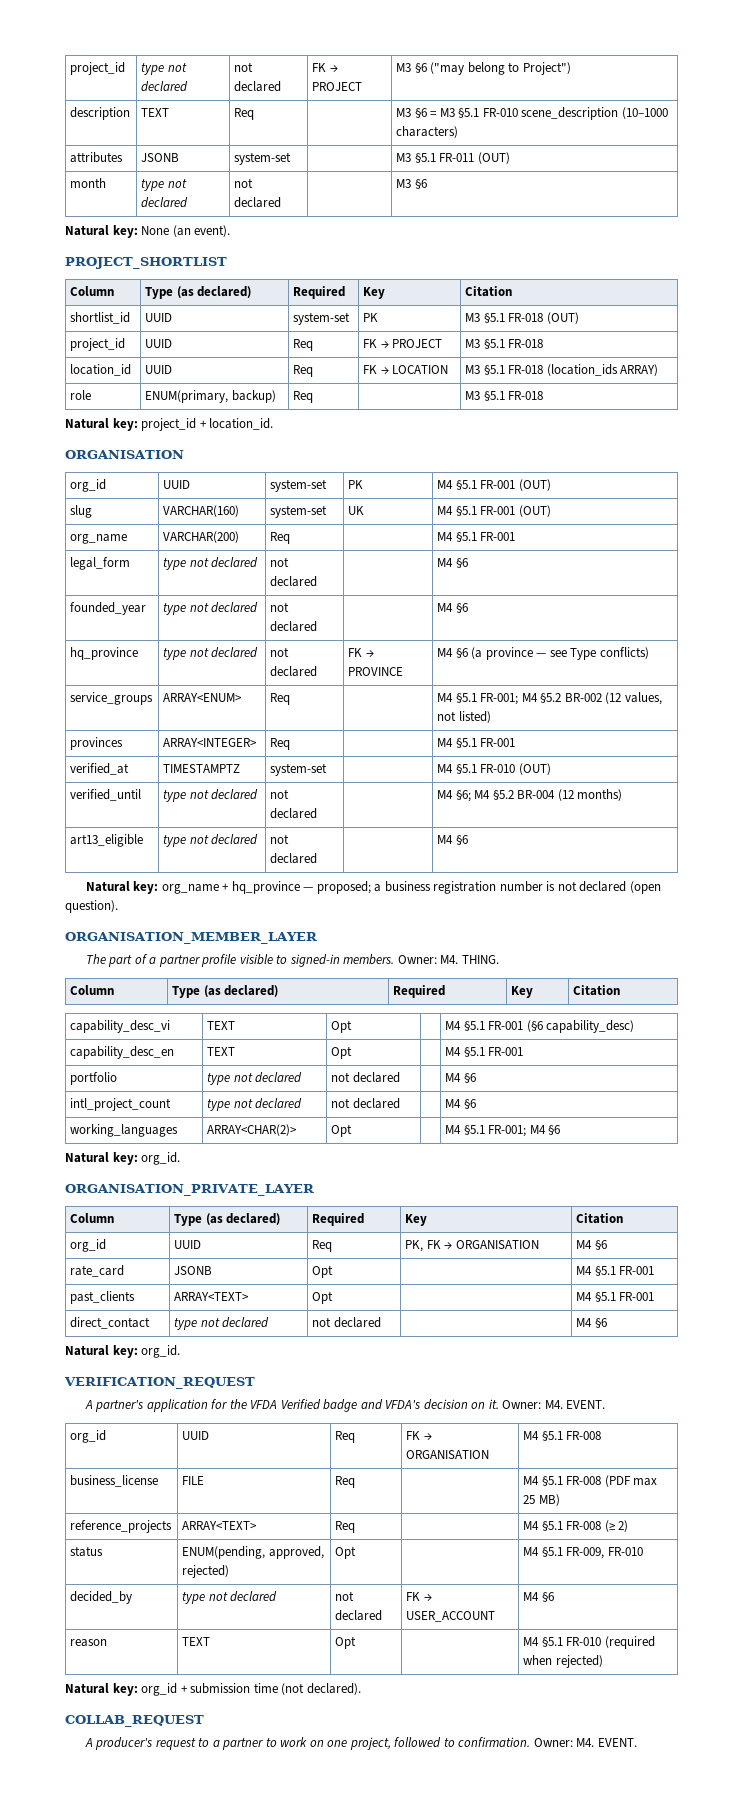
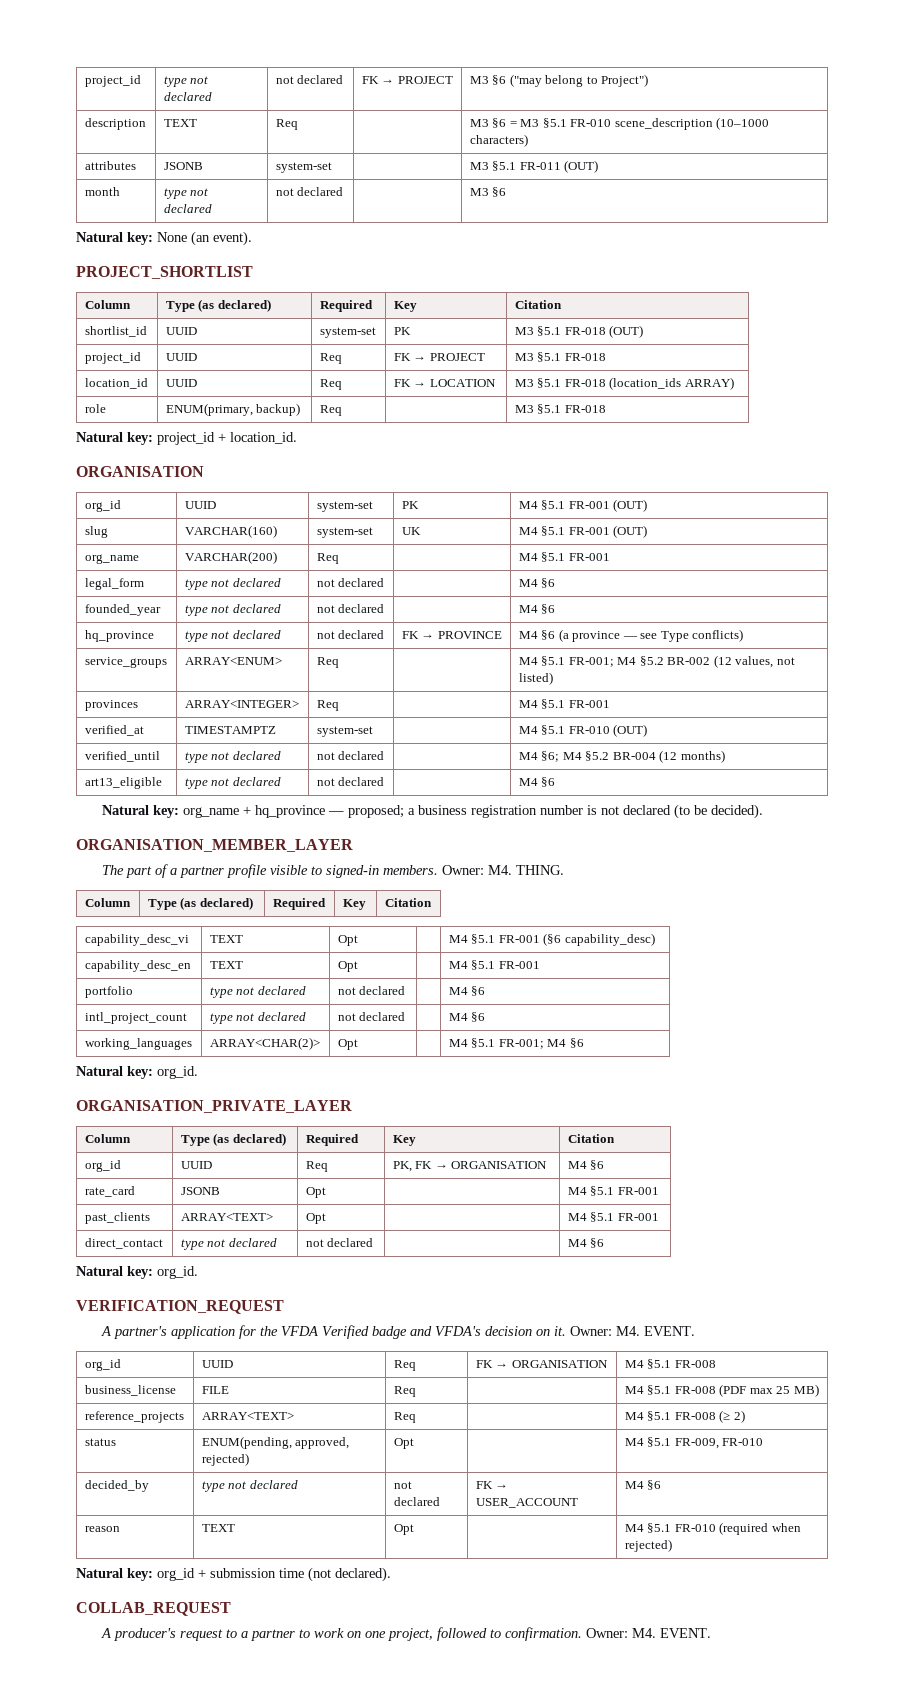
- Natural key: org_name + hq_province — proposed; a business registration number is not declared (open question).
+ Natural key: org_name + hq_province — proposed; a business registration number is not declared (to be decided).

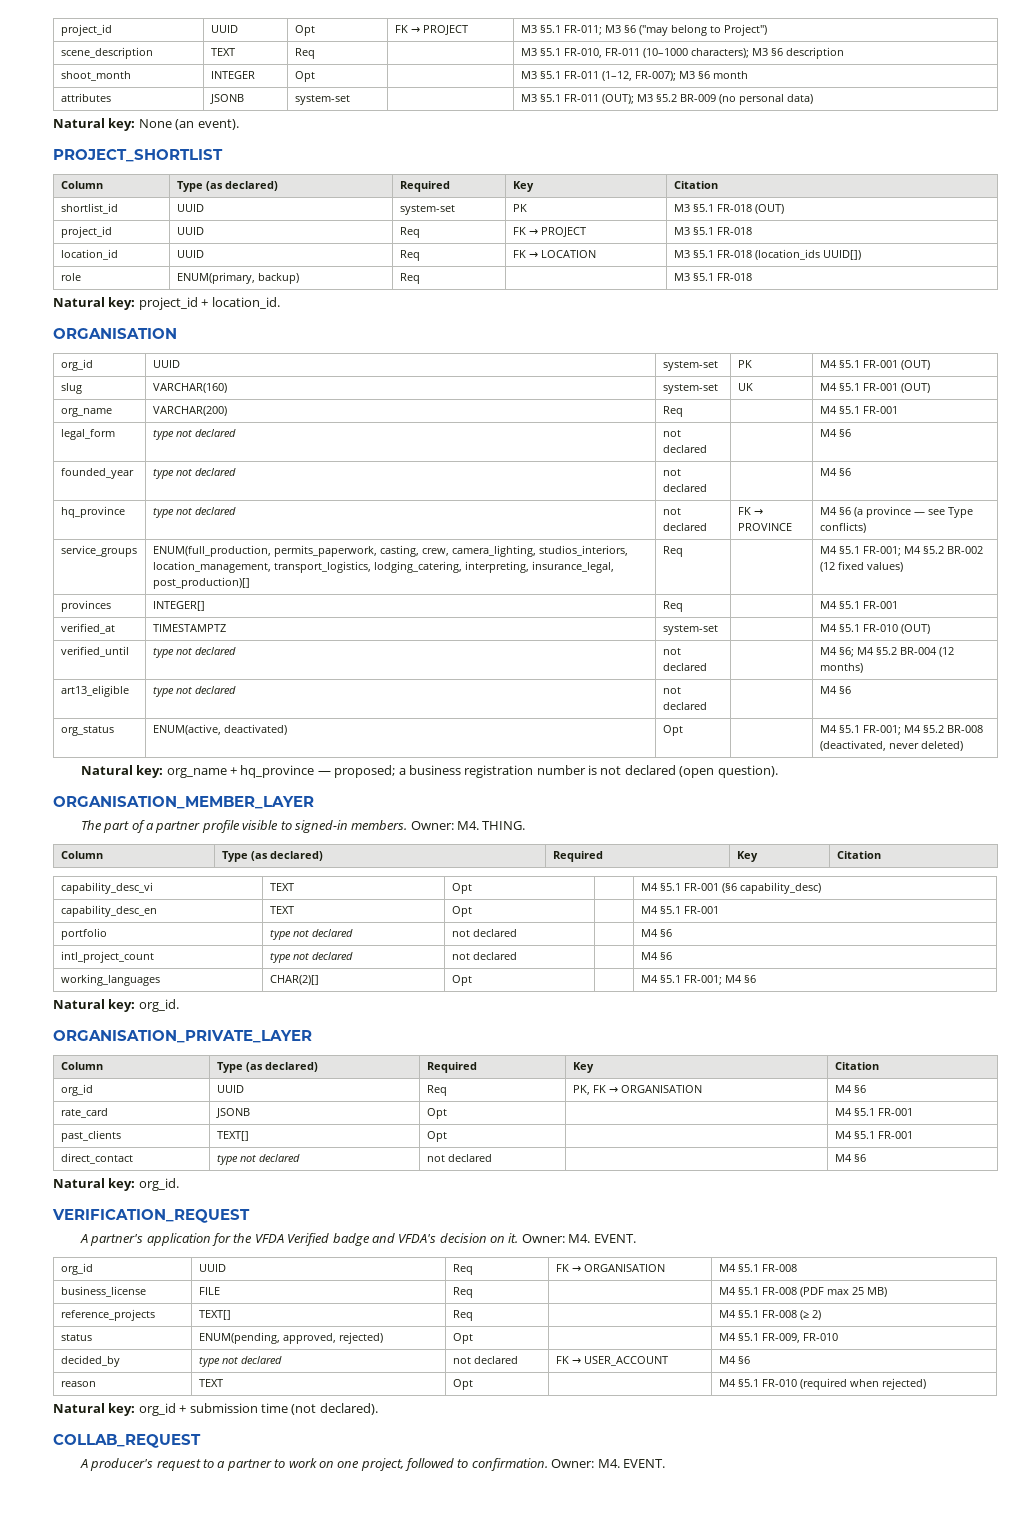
- project_id | type not declared | not declared | FK → PROJECT | M3 §6 ("may belong to Project")
+ project_id | UUID | Opt | FK → PROJECT | M3 §5.1 FR-011; M3 §6 ("may belong to Project")
- description | TEXT | Req | | M3 §6 = M3 §5.1 FR-010 scene_description (10–1000 characters)
+ scene_description | TEXT | Req | | M3 §5.1 FR-010, FR-011 (10–1000 characters); M3 §6 description
+ shoot_month | INTEGER | Opt | | M3 §5.1 FR-011 (1–12, FR-007); M3 §6 month
- attributes | JSONB | system-set | | M3 §5.1 FR-011 (OUT)
- month | type not declared | not declared | | M3 §6
+ attributes | JSONB | system-set | | M3 §5.1 FR-011 (OUT); M3 §5.2 BR-009 (no personal data)
- location_id | UUID | Req | FK → LOCATION | M3 §5.1 FR-018 (location_ids ARRAY)
+ location_id | UUID | Req | FK → LOCATION | M3 §5.1 FR-018 (location_ids UUID[])
- service_groups | ARRAY<ENUM> | Req | | M4 §5.1 FR-001; M4 §5.2 BR-002 (12 values, not listed)
+ service_groups | ENUM(full_production, permits_paperwork, casting, crew, camera_lighting, studios_interiors, location_management, transport_logistics, lodging_catering, interpreting, insurance_legal, post_production)[] | Req | | M4 §5.1 FR-001; M4 §5.2 BR-002 (12 fixed values)
- provinces | ARRAY<INTEGER> | Req | | M4 §5.1 FR-001
+ provinces | INTEGER[] | Req | | M4 §5.1 FR-001
+ org_status | ENUM(active, deactivated) | Opt | | M4 §5.1 FR-001; M4 §5.2 BR-008 (deactivated, never deleted)
- Natural key: org_name + hq_province — proposed; a business registration number is not declared (to be decided).
+ Natural key: org_name + hq_province — proposed; a business registration number is not declared (open question).
- working_languages | ARRAY<CHAR(2)> | Opt | | M4 §5.1 FR-001; M4 §6
+ working_languages | CHAR(2)[] | Opt | | M4 §5.1 FR-001; M4 §6
- past_clients | ARRAY<TEXT> | Opt | | M4 §5.1 FR-001
+ past_clients | TEXT[] | Opt | | M4 §5.1 FR-001
- reference_projects | ARRAY<TEXT> | Req | | M4 §5.1 FR-008 (≥ 2)
+ reference_projects | TEXT[] | Req | | M4 §5.1 FR-008 (≥ 2)

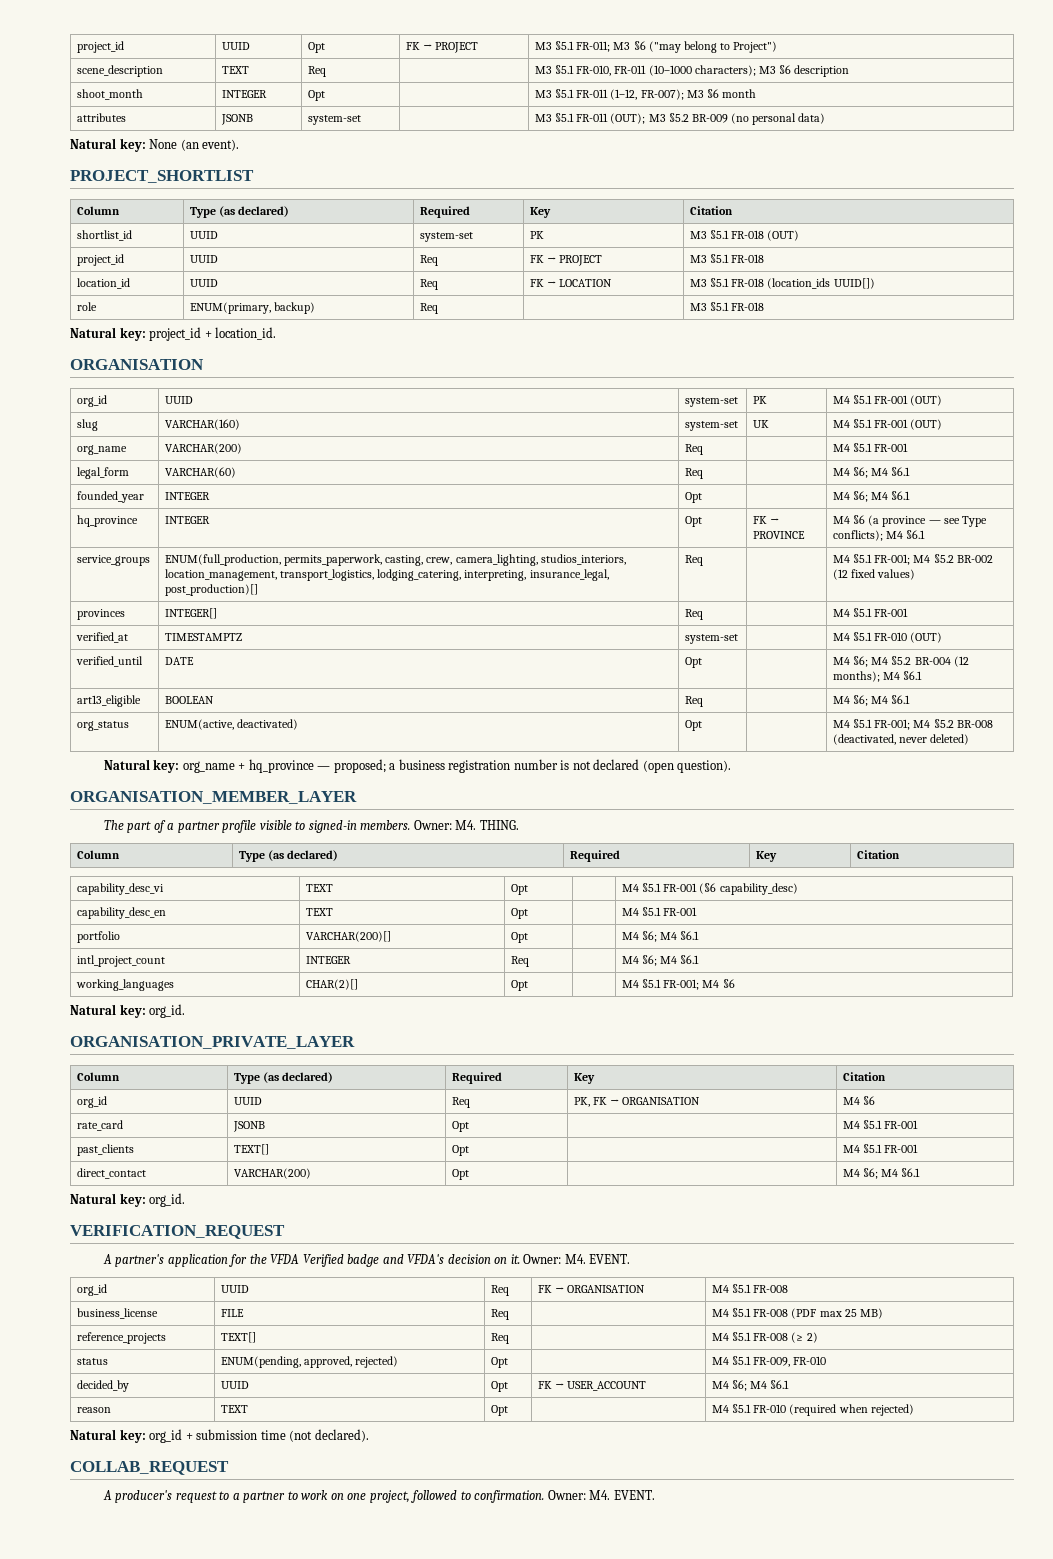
- legal_form | type not declared | not declared | | M4 §6
- founded_year | type not declared | not declared | | M4 §6
- hq_province | type not declared | not declared | FK → PROVINCE | M4 §6 (a province — see Type conflicts)
+ legal_form | VARCHAR(60) | Req | | M4 §6; M4 §6.1
+ founded_year | INTEGER | Opt | | M4 §6; M4 §6.1
+ hq_province | INTEGER | Opt | FK → PROVINCE | M4 §6 (a province — see Type conflicts); M4 §6.1
- verified_until | type not declared | not declared | | M4 §6; M4 §5.2 BR-004 (12 months)
- art13_eligible | type not declared | not declared | | M4 §6
+ verified_until | DATE | Opt | | M4 §6; M4 §5.2 BR-004 (12 months); M4 §6.1
+ art13_eligible | BOOLEAN | Req | | M4 §6; M4 §6.1
- portfolio | type not declared | not declared | | M4 §6
- intl_project_count | type not declared | not declared | | M4 §6
+ portfolio | VARCHAR(200)[] | Opt | | M4 §6; M4 §6.1
+ intl_project_count | INTEGER | Req | | M4 §6; M4 §6.1
- direct_contact | type not declared | not declared | | M4 §6
+ direct_contact | VARCHAR(200) | Opt | | M4 §6; M4 §6.1
- decided_by | type not declared | not declared | FK → USER_ACCOUNT | M4 §6
+ decided_by | UUID | Opt | FK → USER_ACCOUNT | M4 §6; M4 §6.1

